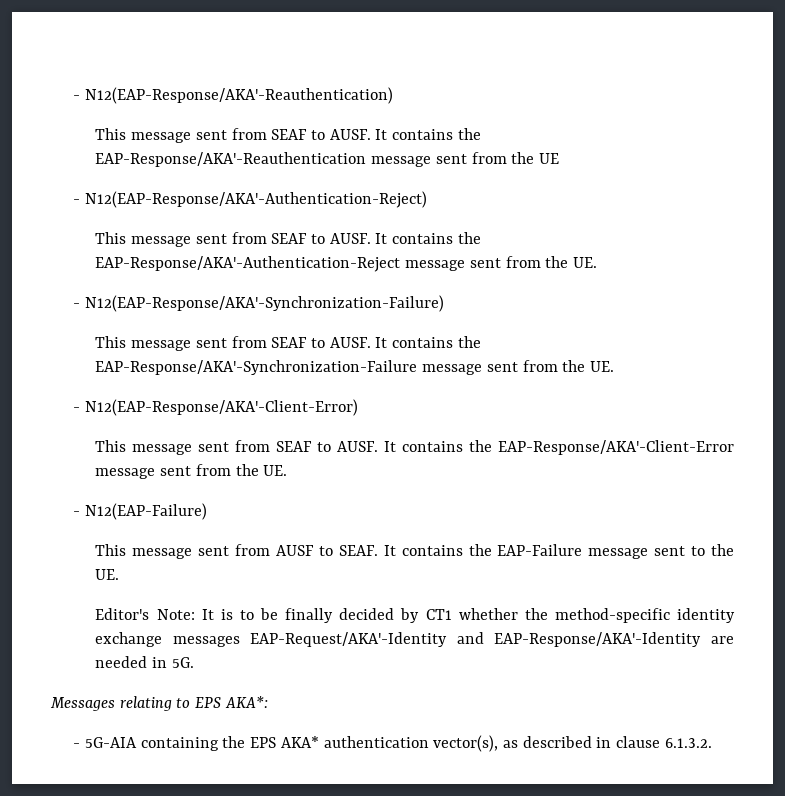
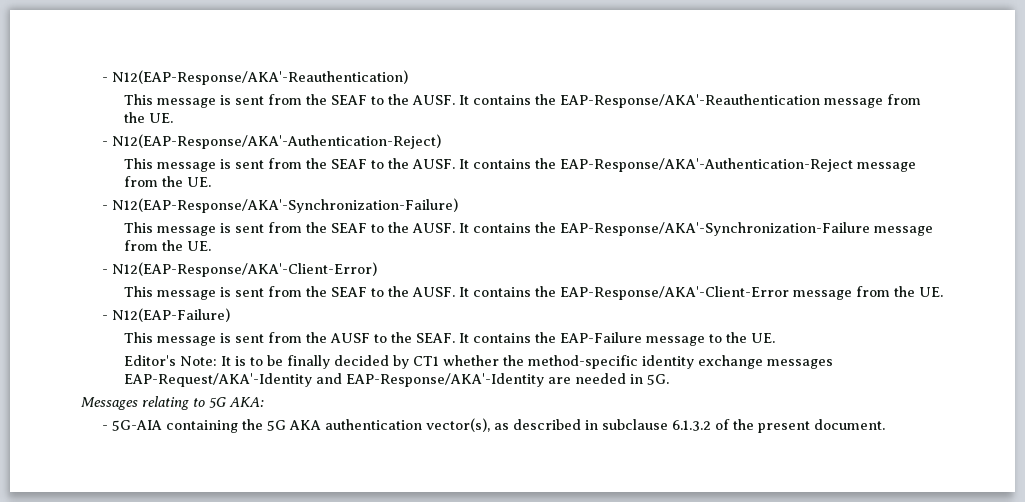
  - N12(EAP-Response/AKA'-Reauthentication)
- This message sent from SEAF to AUSF.
+ This message is sent from the SEAF to the AUSF.
- It contains the EAP-Response/AKA'-Reauthentication message sent from the UE
+ It contains the EAP-Response/AKA'-Reauthentication message from the UE.
  - N12(EAP-Response/AKA'-Authentication-Reject)
- This message sent from SEAF to AUSF.
+ This message is sent from the SEAF to the AUSF.
- It contains the EAP-Response/AKA'-Authentication-Reject message sent from the UE.
+ It contains the EAP-Response/AKA'-Authentication-Reject message from the UE.
  - N12(EAP-Response/AKA'-Synchronization-Failure)
- This message sent from SEAF to AUSF.
+ This message is sent from the SEAF to the AUSF.
- It contains the EAP-Response/AKA'-Synchronization-Failure message sent from the UE.
+ It contains the EAP-Response/AKA'-Synchronization-Failure message from the UE.
  - N12(EAP-Response/AKA'-Client-Error)
- This message sent from SEAF to AUSF.
+ This message is sent from the SEAF to the AUSF.
- It contains the EAP-Response/AKA'-Client-Error message sent from the UE.
+ It contains the EAP-Response/AKA'-Client-Error message from the UE.
- This message sent from AUSF to SEAF.
+ This message is sent from the AUSF to the SEAF.
- It contains the EAP-Failure message sent to the UE.
+ It contains the EAP-Failure message to the UE.
- Messages relating to EPS AKA*:
+ Messages relating to 5G AKA:
- - 5G-AIA containing the EPS AKA* authentication vector(s), as described in clause 6.1.3.2.
+ - 5G-AIA containing the 5G AKA authentication vector(s), as described in subclause 6.1.3.2 of the present document.

